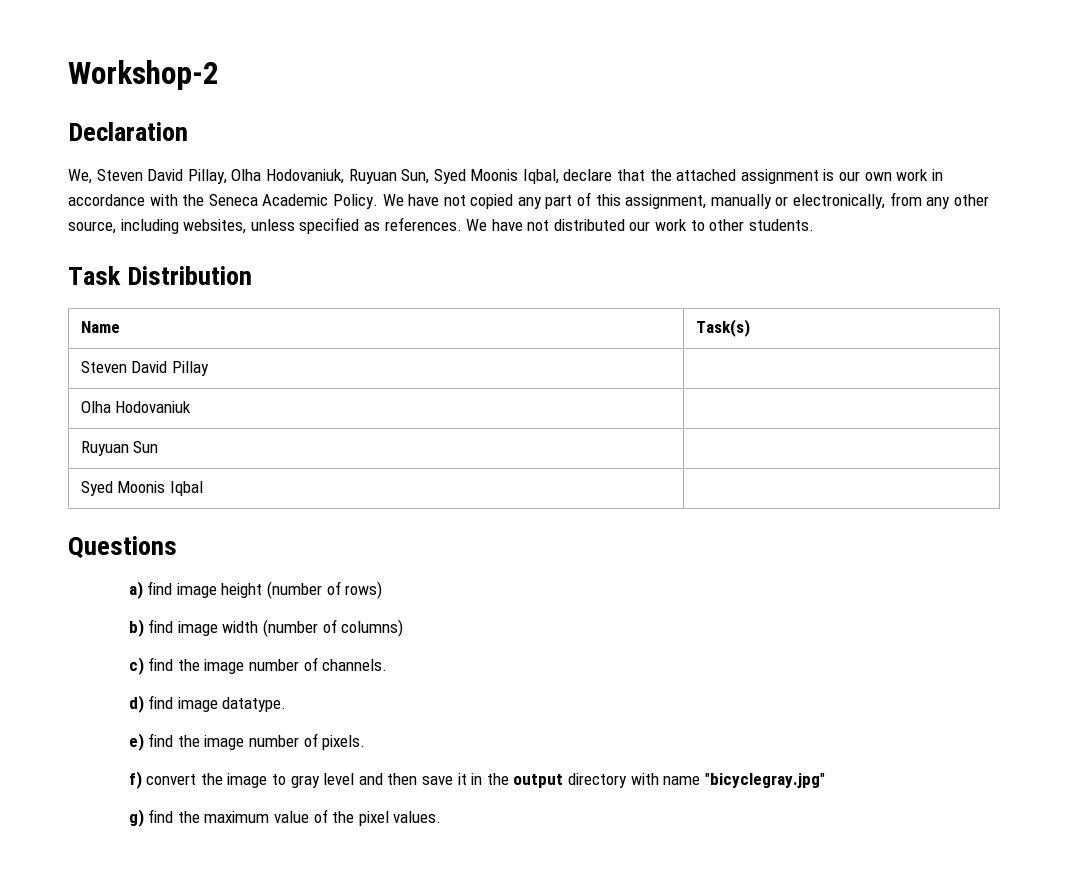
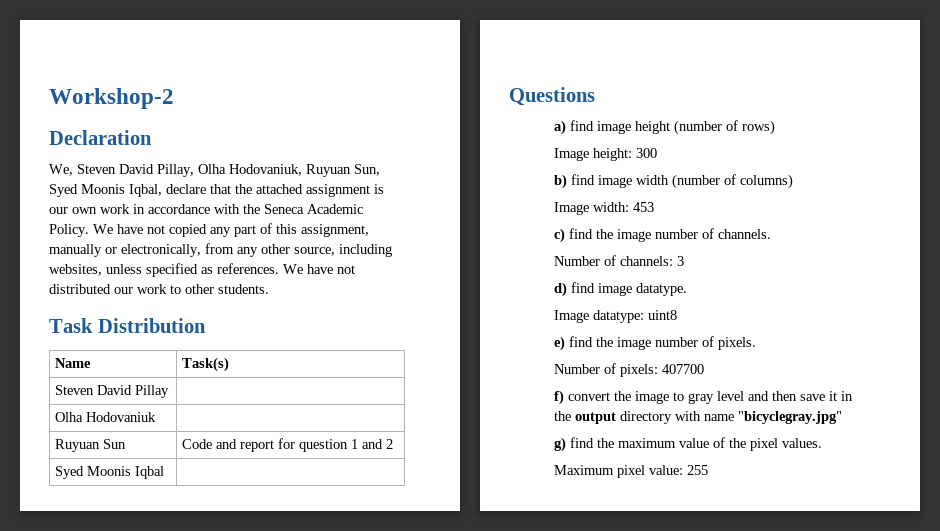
- Ruyuan Sun |
+ Ruyuan Sun | Code and report for question 1 and 2
+ Image height: 300
+ Image width: 453
+ Number of channels: 3
+ Image datatype: uint8
+ Number of pixels: 407700
+ Maximum pixel value: 255

